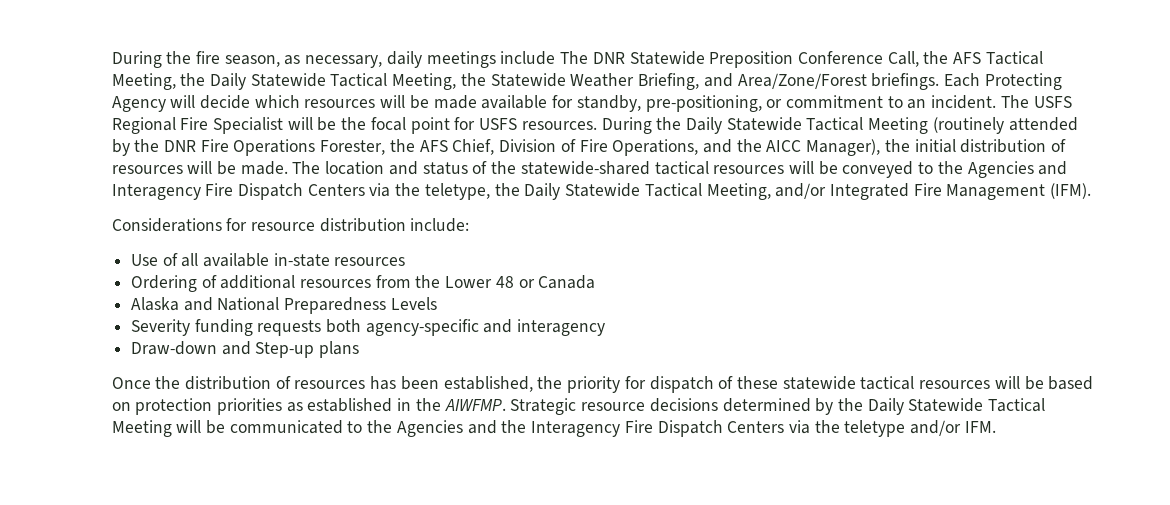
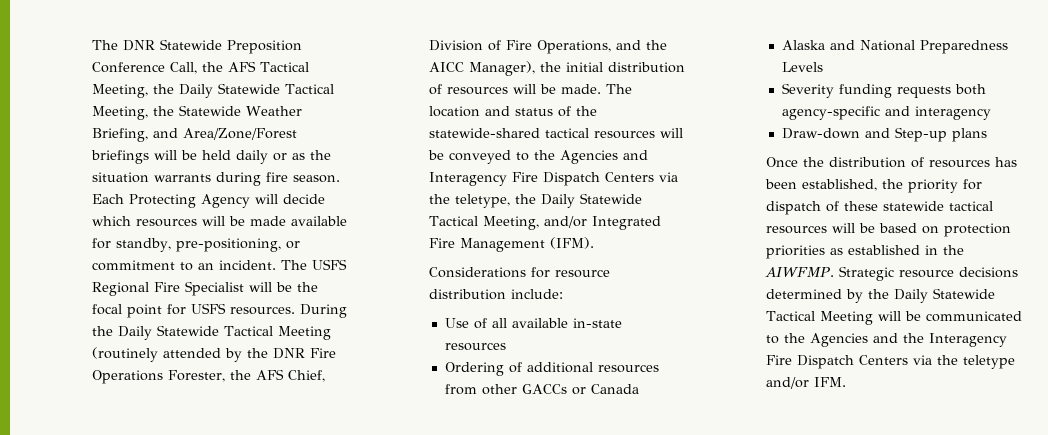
- During the fire season, as necessary, daily meetings include The DNR Statewide Preposition Conference Call, the AFS Tactical Meeting, the Daily Statewide Tactical Meeting, the Statewide Weather Briefing, and Area/Zone/Forest briefings.
+ The DNR Statewide Preposition Conference Call, the AFS Tactical Meeting, the Daily Statewide Tactical Meeting, the Statewide Weather Briefing, and Area/Zone/Forest briefings will be held daily or as the situation warrants during fire season.
- Ordering of additional resources from the Lower 48 or Canada
+ Ordering of additional resources from other GACCs or Canada

